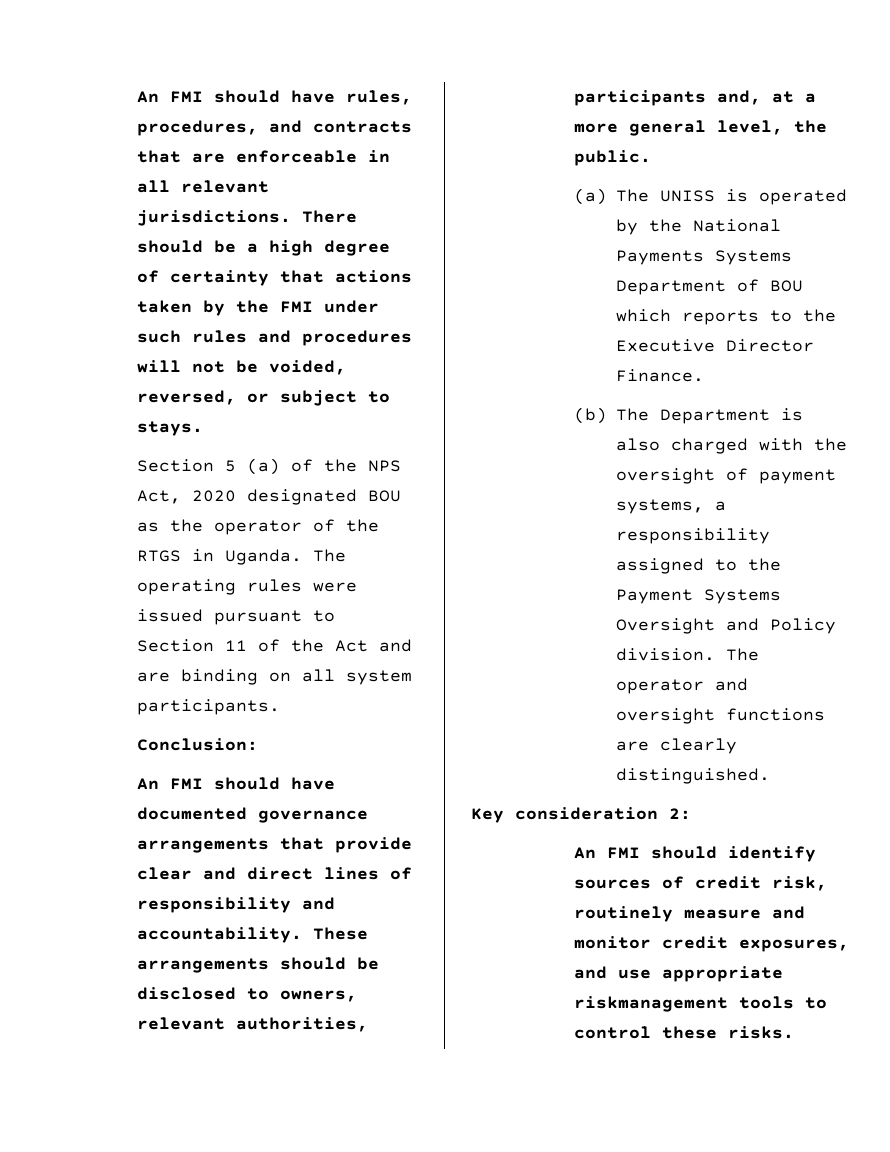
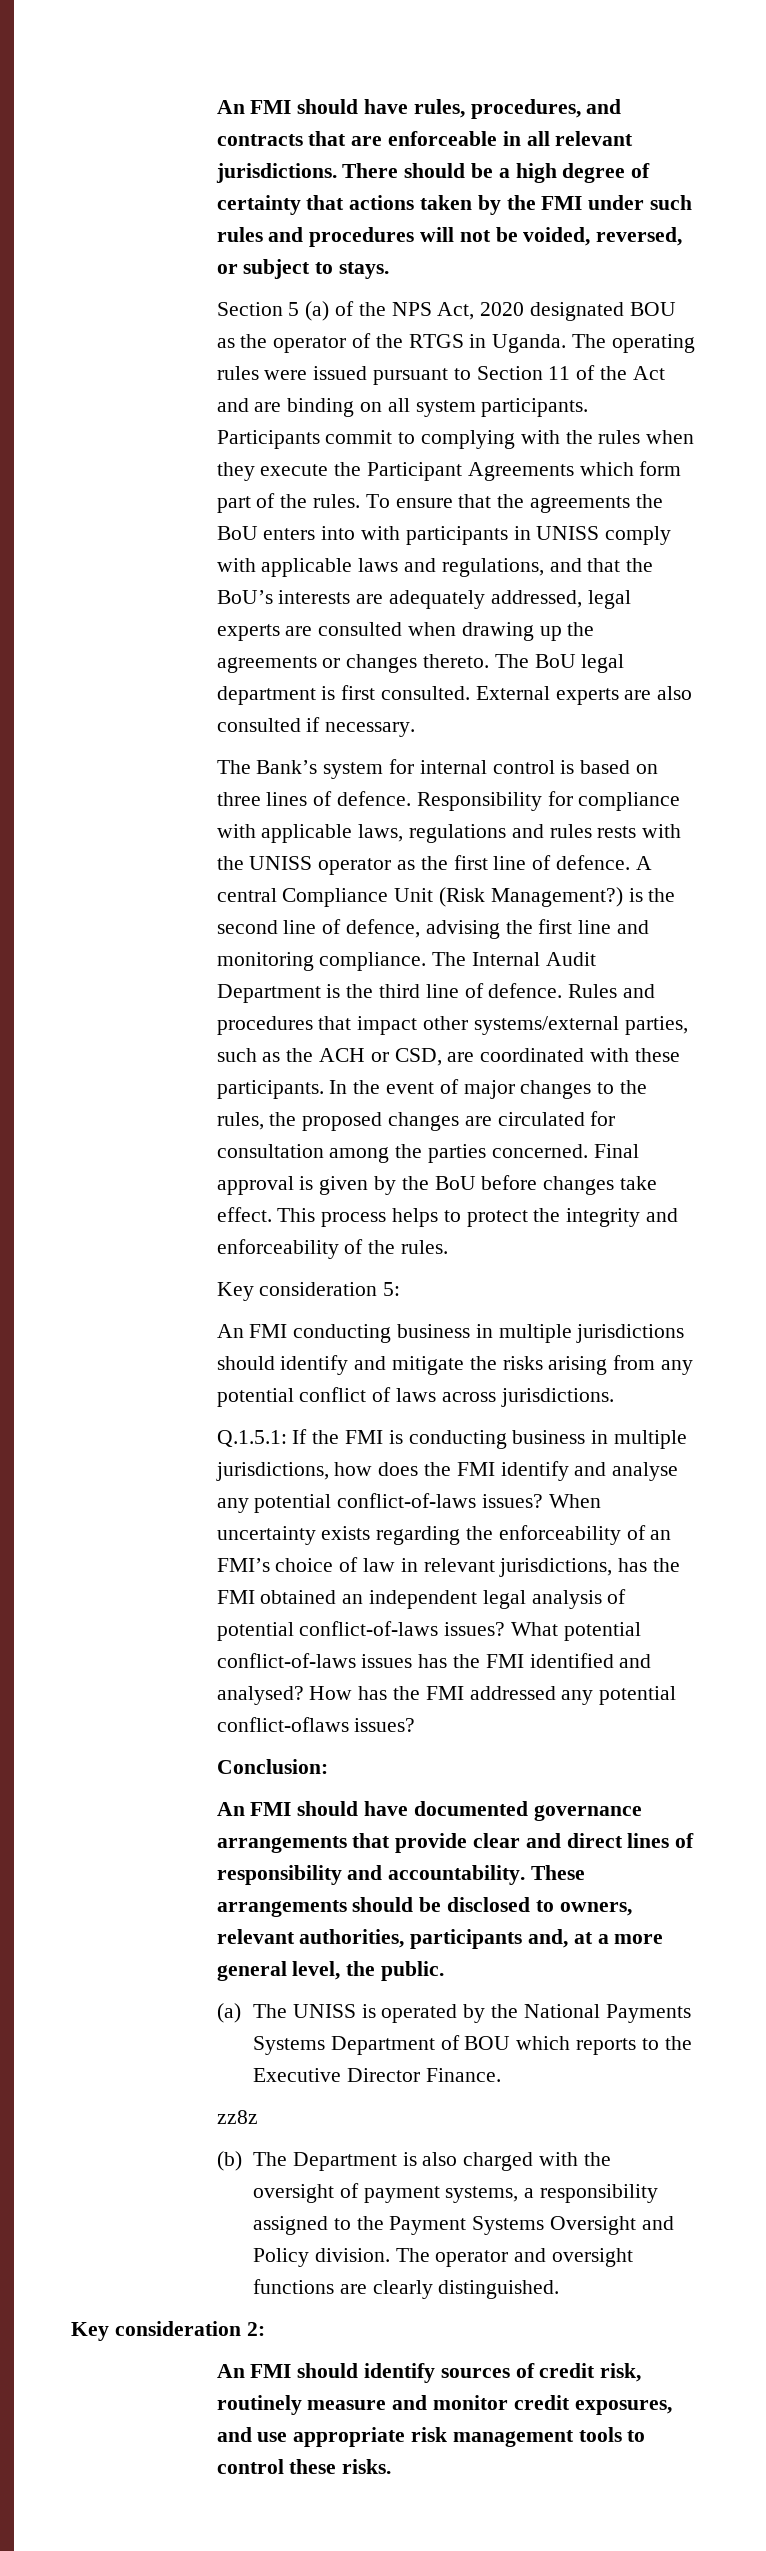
+ Participants commit to complying with the rules when they execute the Participant Agreements which form part of the rules. To ensure that the agreements the BoU enters into with participants in UNISS comply with applicable laws and regulations, and that the BoU’s interests are adequately addressed, legal experts are consulted when drawing up the agreements or changes thereto. The BoU legal department is first consulted. External experts are also consulted if necessary.
+ The Bank’s system for internal control is based on three lines of defence. Responsibility for compliance with applicable laws, regulations and rules rests with the UNISS operator as the first line of defence. A central Compliance Unit (Risk Management?) is the second line of defence, advising the first line and monitoring compliance. The Internal Audit Department is the third line of defence. Rules and procedures that impact other systems/external parties, such as the ACH or CSD, are coordinated with these participants. In the event of major changes to the rules, the proposed changes are circulated for consultation among the parties concerned. Final approval is given by the BoU before changes take effect. This process helps to protect the integrity and enforceability of the rules.
+ Key consideration 5:
+ An FMI conducting business in multiple jurisdictions should identify and mitigate the risks arising from any potential conflict of laws across jurisdictions.
+ Q.1.5.1: If the FMI is conducting business in multiple jurisdictions, how does the FMI identify and analyse any potential conflict-of-laws issues? When uncertainty exists regarding the enforceability of an FMI’s choice of law in relevant jurisdictions, has the FMI obtained an independent legal analysis of potential conflict-of-laws issues? What potential conflict-of-laws issues has the FMI identified and analysed? How has the FMI addressed any potential conflict-oflaws issues?
+ zz8z
- An FMI should identify sources of credit risk, routinely measure and monitor credit exposures, and use appropriate riskmanagement tools to control these risks.
+ An FMI should identify sources of credit risk, routinely measure and monitor credit exposures, and use appropriate risk management tools to control these risks.

